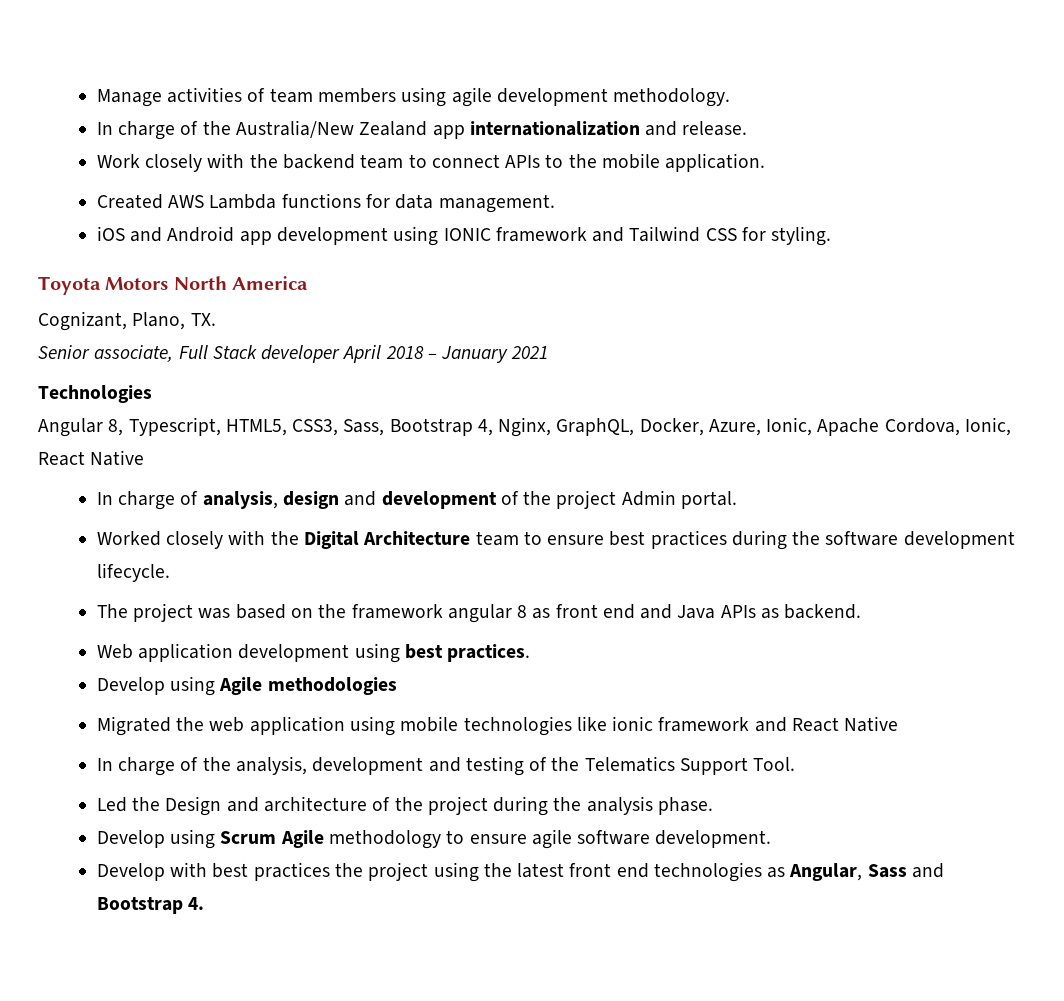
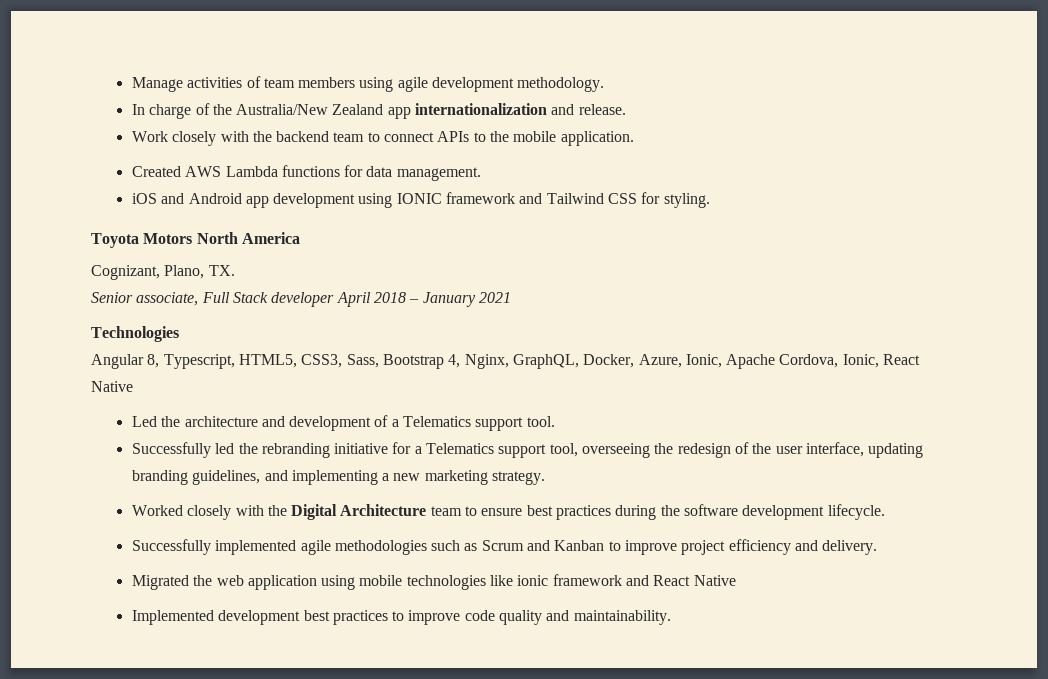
- In charge of analysis, design and development of the project Admin portal.
+ Led the architecture and development of a Telematics support tool.
+ Successfully led the rebranding initiative for a Telematics support tool, overseeing the redesign of the user interface, updating branding guidelines, and implementing a new marketing strategy.
- The project was based on the framework angular 8 as front end and Java APIs as backend.
- Web application development using best practices.
- Develop using Agile methodologies
+ Successfully implemented agile methodologies such as Scrum and Kanban to improve project efficiency and delivery.
- In charge of the analysis, development and testing of the Telematics Support Tool.
- Led the Design and architecture of the project during the analysis phase.
- Develop using Scrum Agile methodology to ensure agile software development.
- Develop with best practices the project using the latest front end technologies as Angular, Sass and Bootstrap 4.
+ Implemented development best practices to improve code quality and maintainability.

